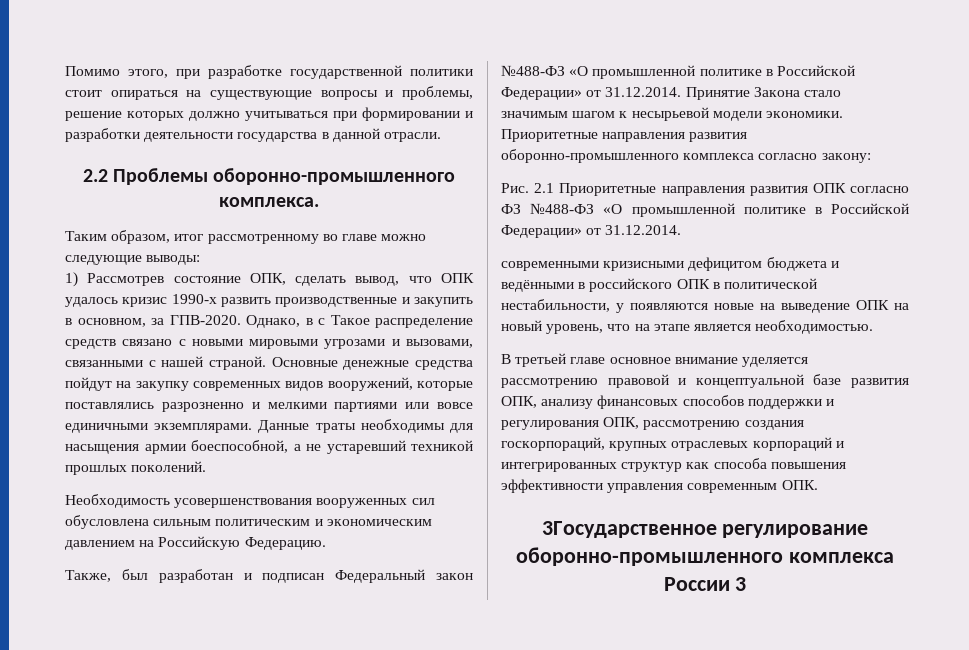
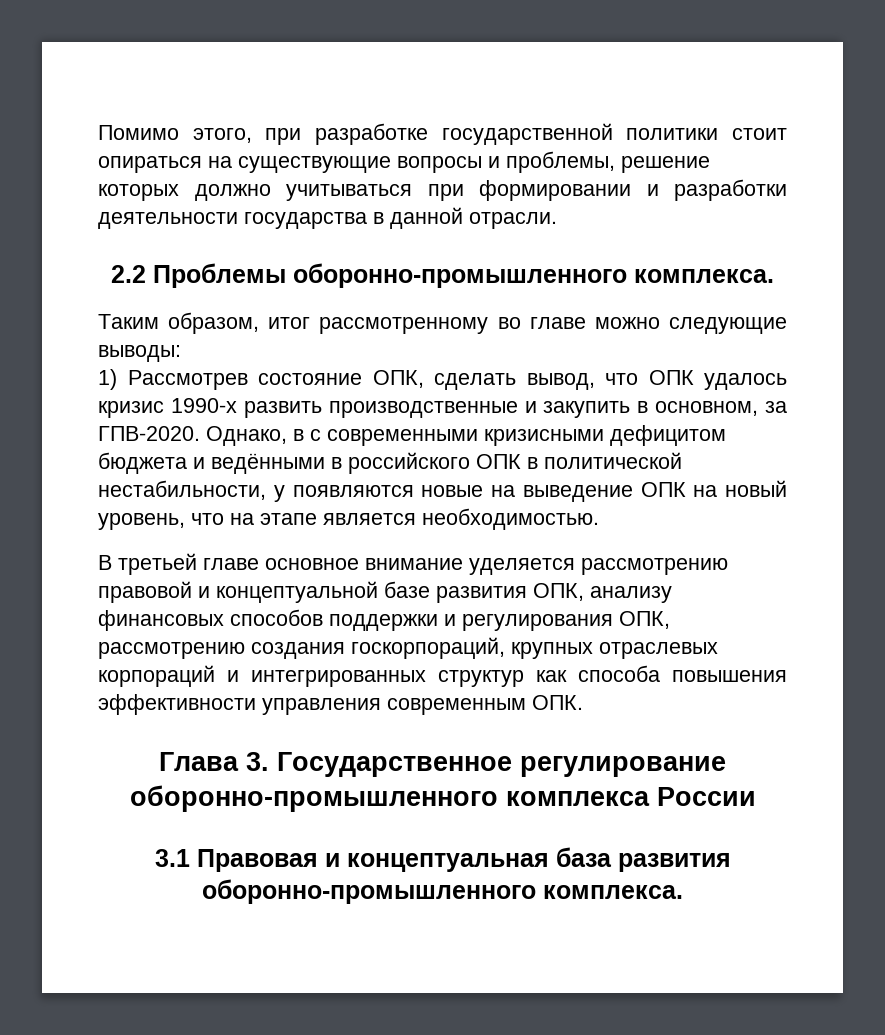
- Однако, в с Такое распределение средств связано с новыми мировыми угрозами и вызовами, связанными с нашей страной. Основные денежные средства пойдут на закупку современных видов вооружений, которые поставлялись разрозненно и мелкими партиями или вовсе единичными экземплярами. Данные траты необходимы для насыщения армии боеспособной, а не устаревший техникой прошлых поколений.
- Необходимость усовершенствования вооруженных сил обусловлена сильным политическим и экономическим давлением на Российскую Федерацию.
- Также, был разработан и подписан Федеральный закон №488-ФЗ «О промышленной политике в Российской Федерации» от 31.12.2014. Принятие Закона стало значимым шагом к несырьевой модели экономики. Приоритетные направления развития оборонно-промышленного комплекса согласно закону:
- Рис. 2.1 Приоритетные направления развития ОПК согласно ФЗ №488-ФЗ «О промышленной политике в Российской Федерации» от 31.12.2014.
- современными кризисными дефицитом бюджета и ведёнными в российского ОПК в политической нестабильности, у появляются новые на выведение ОПК на новый уровень, что на этапе является необходимостью.
+ Однако, в с современными кризисными дефицитом бюджета и ведёнными в российского ОПК в политической нестабильности, у появляются новые на выведение ОПК на новый уровень, что на этапе является необходимостью.
- 3Государственное регулирование оборонно-промышленного комплекса России 3
+ Глава 3. Государственное регулирование оборонно-промышленного комплекса России
+ 3.1 Правовая и концептуальная база развития оборонно-промышленного комплекса.

